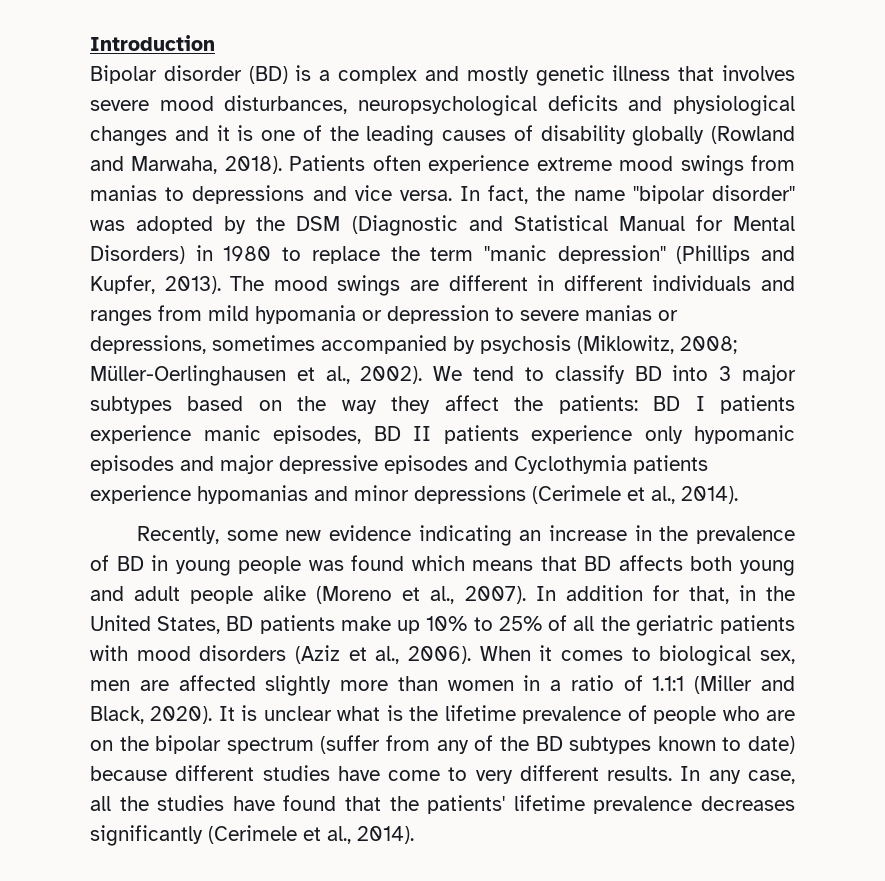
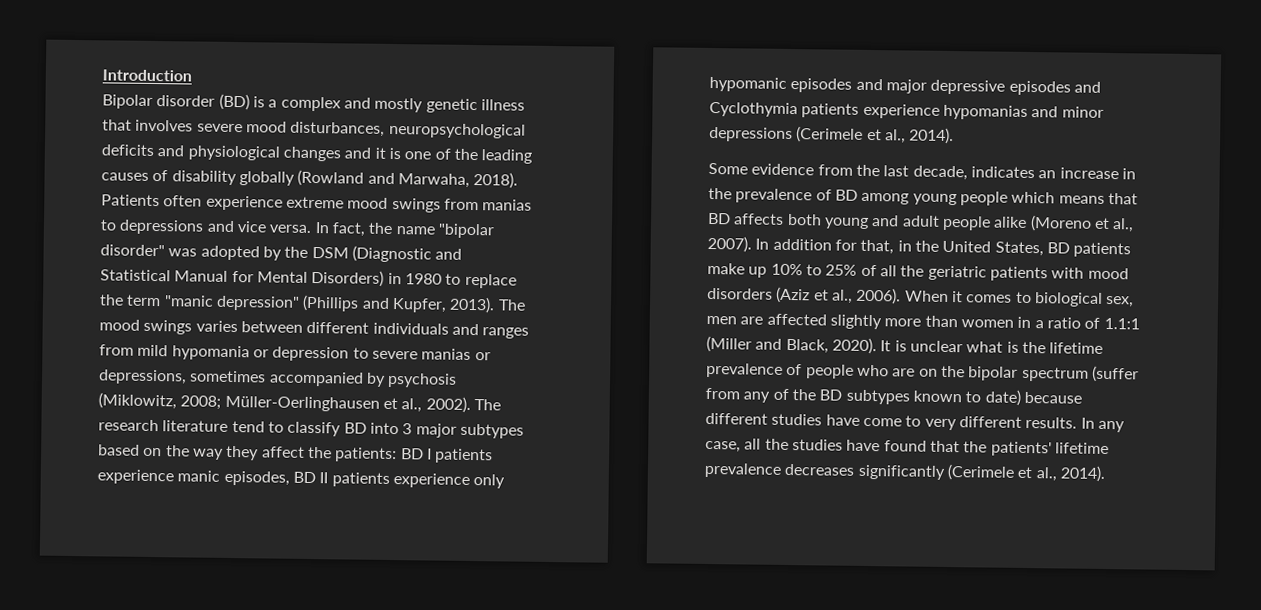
- The mood swings are different in different individuals and ranges from mild hypomania or depression to severe manias or depressions, sometimes accompanied by psychosis (Miklowitz, 2008; Müller-Oerlinghausen et al., 2002).
+ The mood swings varies between different individuals and ranges from mild hypomania or depression to severe manias or depressions, sometimes accompanied by psychosis (Miklowitz, 2008; Müller-Oerlinghausen et al., 2002).
- We tend to classify BD into 3 major subtypes based on the way they affect the patients: BD I patients experience manic episodes, BD II patients experience only hypomanic episodes and major depressive episodes and Cyclothymia patients experience hypomanias and minor depressions (Cerimele et al., 2014).
+ The research literature tend to classify BD into 3 major subtypes based on the way they affect the patients: BD I patients experience manic episodes, BD II patients experience only hypomanic episodes and major depressive episodes and Cyclothymia patients experience hypomanias and minor depressions (Cerimele et al., 2014).
- Recently, some new evidence indicating an increase in the prevalence of BD in young people was found which means that BD affects both young and adult people alike (Moreno et al., 2007).
+ Some evidence from the last decade, indicates an increase in the prevalence of BD among young people which means that BD affects both young and adult people alike (Moreno et al., 2007).

